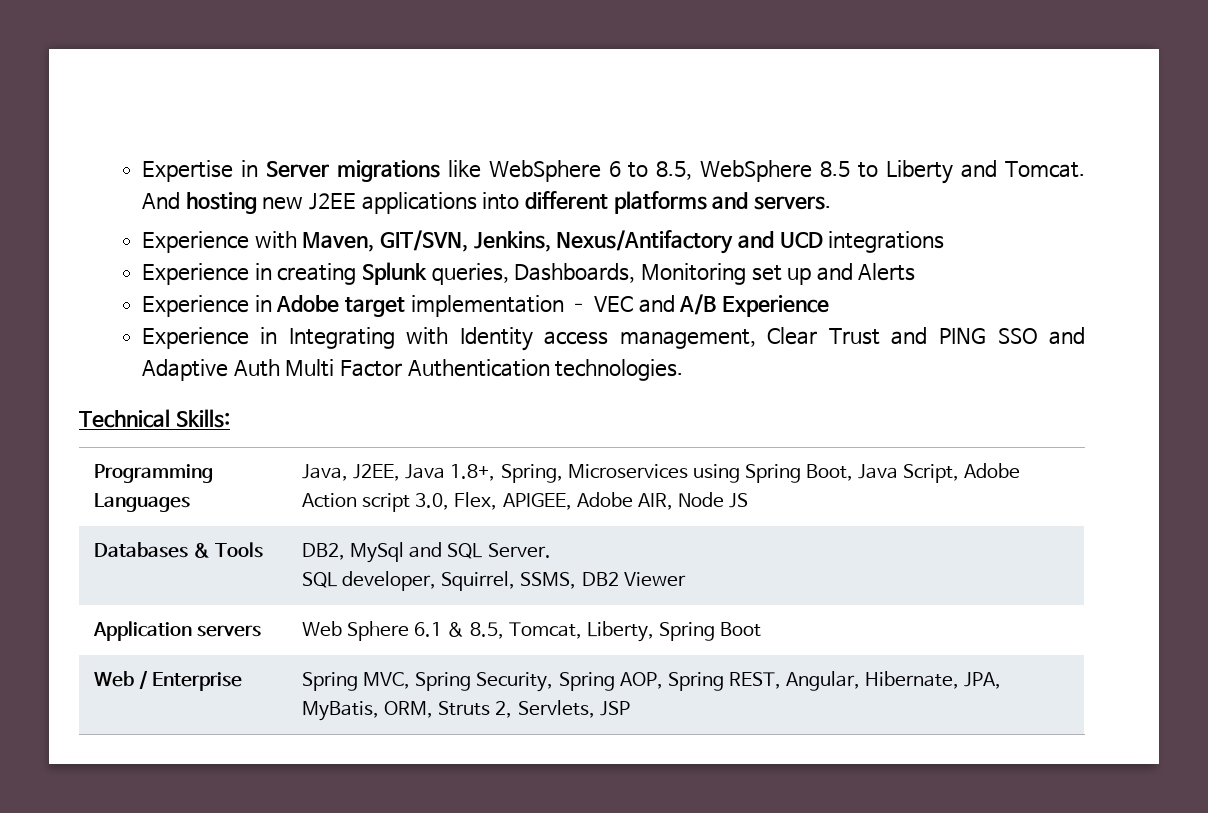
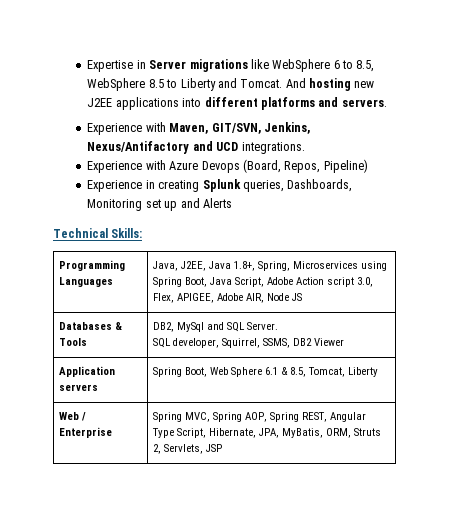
- Experience with Maven, GIT/SVN, Jenkins, Nexus/Antifactory and UCD integrations
+ Experience with Maven, GIT/SVN, Jenkins, Nexus/Antifactory and UCD integrations.
+ Experience with Azure Devops (Board, Repos, Pipeline)
- Experience in Adobe target implementation – VEC and A/B Experience
- Experience in Integrating with Identity access management, Clear Trust and PING SSO and Adaptive Auth Multi Factor Authentication technologies.
- Application servers | Web Sphere 6.1 & 8.5, Tomcat, Liberty, Spring Boot
+ Application servers | Spring Boot, Web Sphere 6.1 & 8.5, Tomcat, Liberty
- Web / Enterprise | Spring MVC, Spring Security, Spring AOP, Spring REST, Angular, Hibernate, JPA, MyBatis, ORM, Struts 2, Servlets, JSP
+ Web / Enterprise | Spring MVC, Spring AOP, Spring REST, Angular Type Script, Hibernate, JPA, MyBatis, ORM, Struts 2, Servlets, JSP

